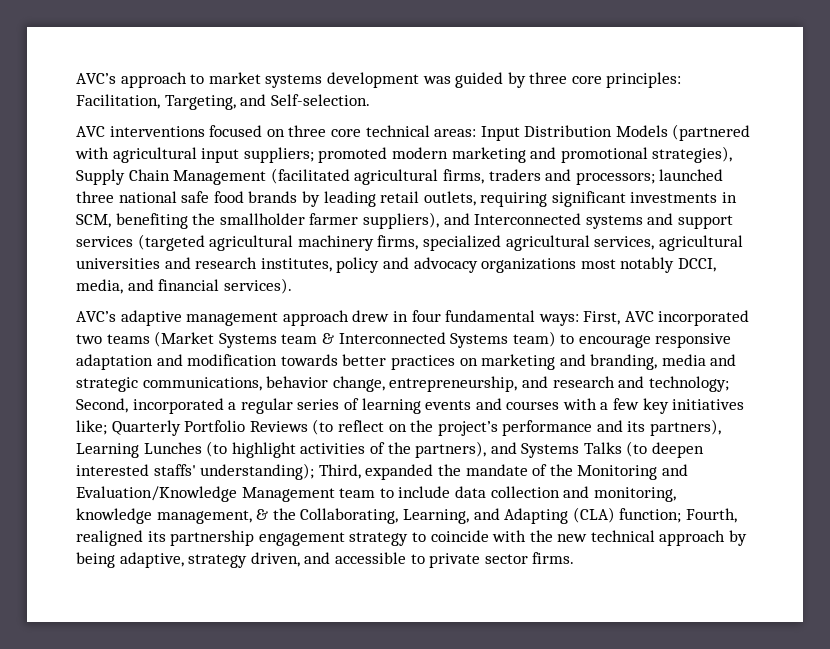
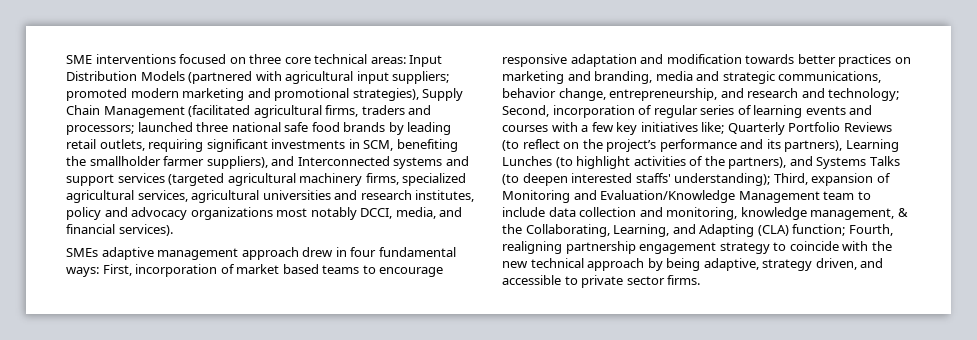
- AVC’s approach to market systems development was guided by three core principles: Facilitation, Targeting, and Self-selection.
- AVC interventions focused on three core technical areas:
+ SME interventions focused on three core technical areas:
- AVC’s adaptive management approach drew in four fundamental ways:
+ SMEs adaptive management approach drew in four fundamental ways:
- First, AVC incorporated two teams (Market Systems team & Interconnected Systems team) to encourage responsive adaptation and modification towards better practices on marketing and branding, media and strategic communications, behavior change, entrepreneurship, and research and technology;
+ First, incorporation of market based teams to encourage responsive adaptation and modification towards better practices on marketing and branding, media and strategic communications, behavior change, entrepreneurship, and research and technology;
- Second, incorporated a regular series of learning events and courses with a few key initiatives like;
+ Second, incorporation of regular series of learning events and courses with a few key initiatives like;
- Third, expanded the mandate of the Monitoring and Evaluation/Knowledge Management team to include data collection and monitoring, knowledge management, & the Collaborating, Learning, and Adapting (CLA) function;
+ Third, expansion of Monitoring and Evaluation/Knowledge Management team to include data collection and monitoring, knowledge management, & the Collaborating, Learning, and Adapting (CLA) function;
- Fourth, realigned its partnership engagement strategy to coincide with the new technical approach by being adaptive, strategy driven, and accessible to private sector firms.
+ Fourth, realigning partnership engagement strategy to coincide with the new technical approach by being adaptive, strategy driven, and accessible to private sector firms.

